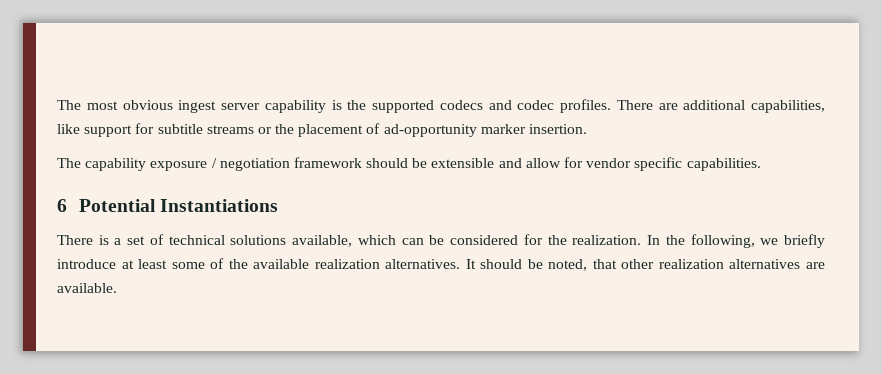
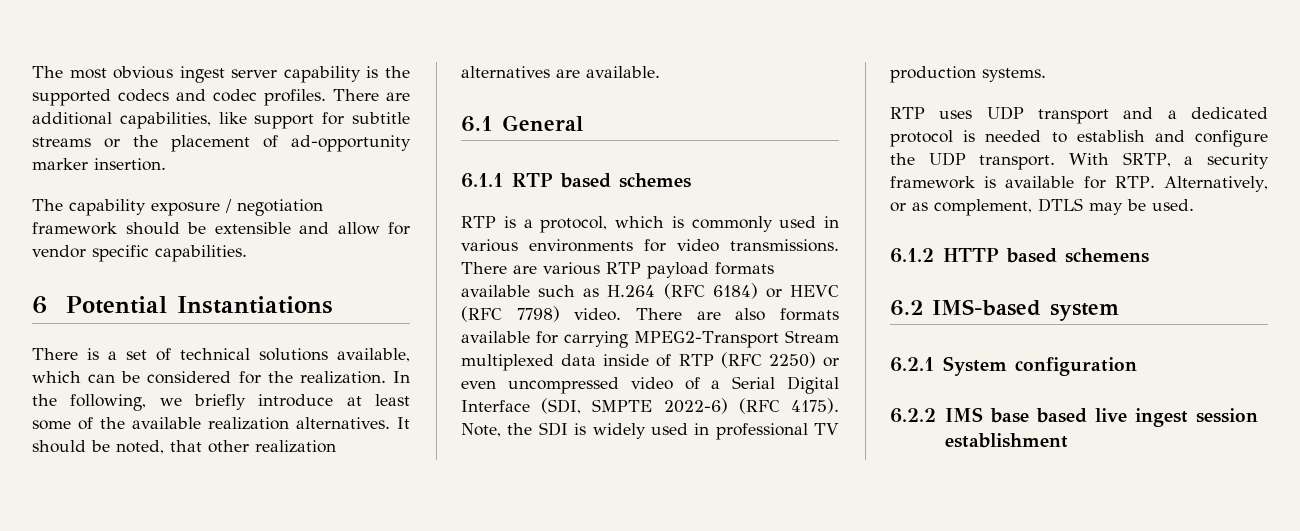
+ 6.1 General
+ 6.1.1 RTP based schemes
+ RTP is a protocol, which is commonly used in various environments for video transmissions. There are various RTP payload formats available such as H.264 (RFC 6184) or HEVC (RFC 7798) video. There are also formats available for carrying MPEG2-Transport Stream multiplexed data inside of RTP (RFC 2250) or even uncompressed video of a Serial Digital Interface (SDI, SMPTE 2022-6) (RFC 4175). Note, the SDI is widely used in professional TV production systems.
+ RTP uses UDP transport and a dedicated protocol is needed to establish and configure the UDP transport. With SRTP, a security framework is available for RTP. Alternatively, or as complement, DTLS may be used.
+ 6.1.2 HTTP based schemens
+ 6.2 IMS-based system
+ 6.2.1 System configuration
+ 6.2.2 IMS base based live ingest session establishment

